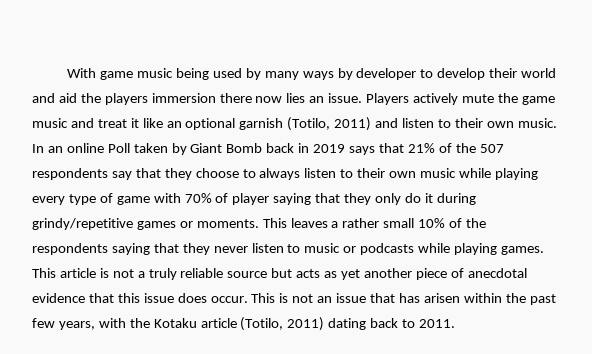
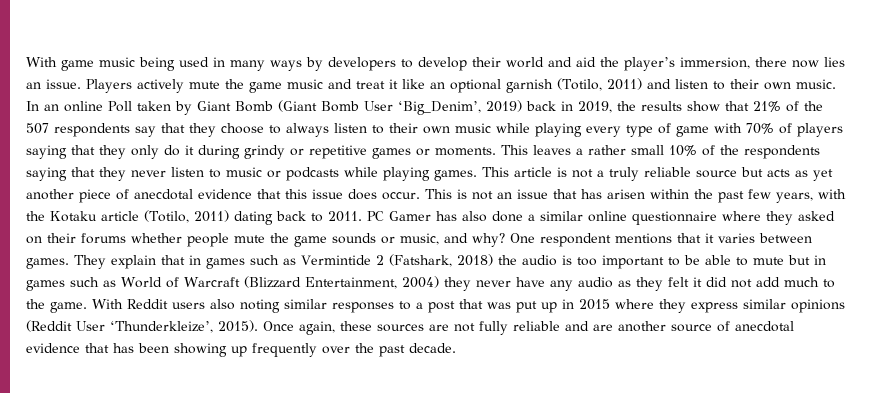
- With game music being used by many ways by developer to develop their world and aid the players immersion there now lies an issue.
+ With game music being used in many ways by developers to develop their world and aid the player’s immersion, there now lies an issue.
- In an online Poll taken by Giant Bomb back in 2019 says that 21% of the 507 respondents say that they choose to always listen to their own music while playing every type of game with 70% of player saying that they only do it during grindy/repetitive games or moments.
+ In an online Poll taken by Giant Bomb (Giant Bomb User ‘Big_Denim’, 2019) back in 2019, the results show that 21% of the 507 respondents say that they choose to always listen to their own music while playing every type of game with 70% of players saying that they only do it during grindy or repetitive games or moments.
+ PC Gamer has also done a similar online questionnaire where they asked on their forums whether people mute the game sounds or music, and why? One respondent mentions that it varies between games. They explain that in games such as Vermintide 2 (Fatshark, 2018) the audio is too important to be able to mute but in games such as World of Warcraft (Blizzard Entertainment, 2004) they never have any audio as they felt it did not add much to the game. With Reddit users also noting similar responses to a post that was put up in 2015 where they express similar opinions (Reddit User ‘Thunderkleize’, 2015). Once again, these sources are not fully reliable and are another source of anecdotal evidence that has been showing up frequently over the past decade.

